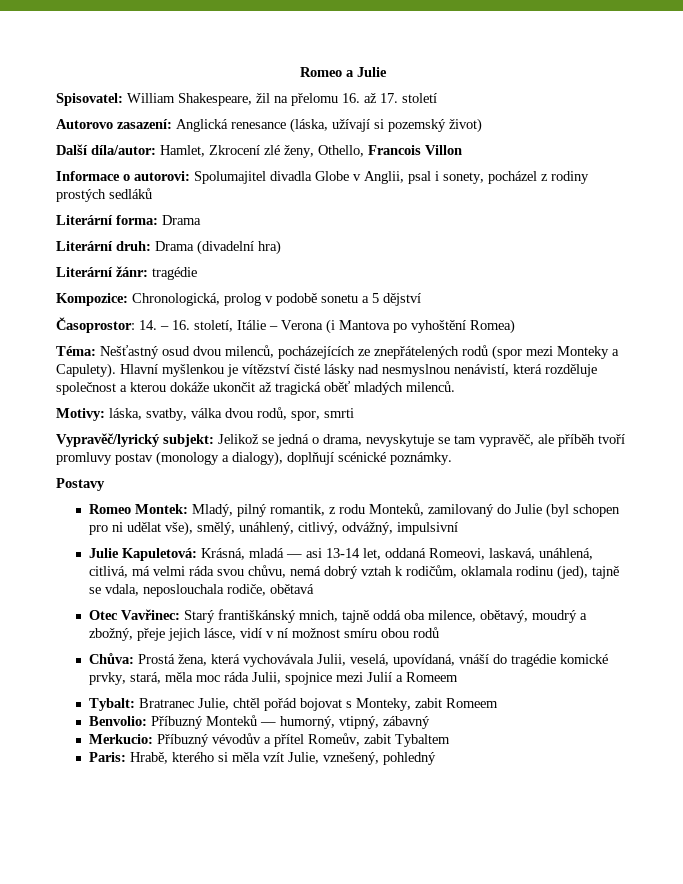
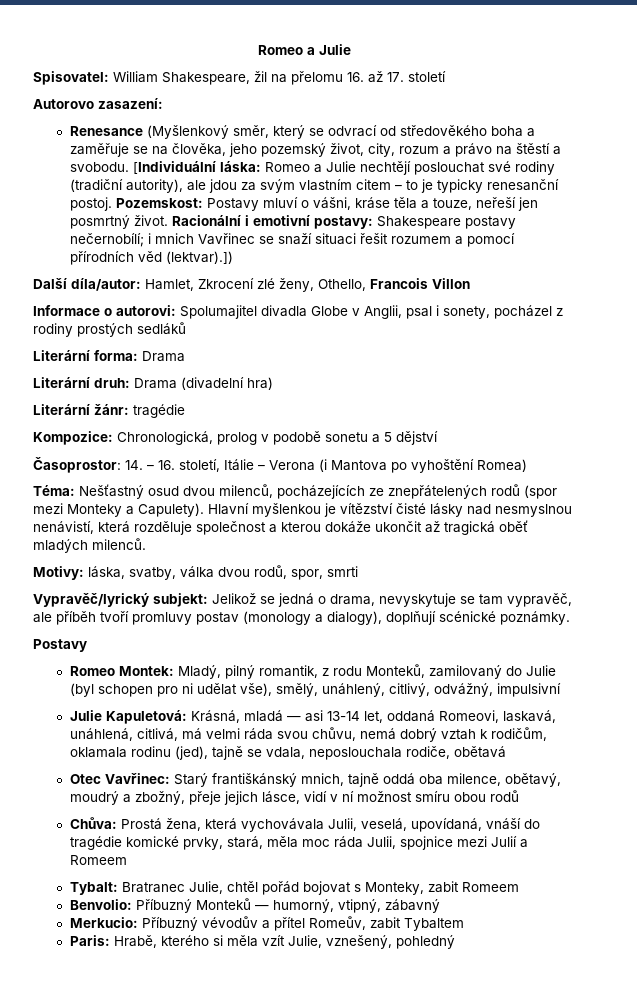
- Autorovo zasazení: Anglická renesance (láska, užívají si pozemský život)
+ Autorovo zasazení:
+ Renesance (Myšlenkový směr, který se odvrací od středověkého boha a zaměřuje se na člověka, jeho pozemský život, city, rozum a právo na štěstí a svobodu. [Individuální láska: Romeo a Julie nechtějí poslouchat své rodiny (tradiční autority), ale jdou za svým vlastním citem – to je typicky renesanční postoj. Pozemskost: Postavy mluví o vášni, kráse těla a touze, neřeší jen posmrtný život. Racionální i emotivní postavy: Shakespeare postavy nečernobílí; i mnich Vavřinec se snaží situaci řešit rozumem a pomocí přírodních věd (lektvar).])

